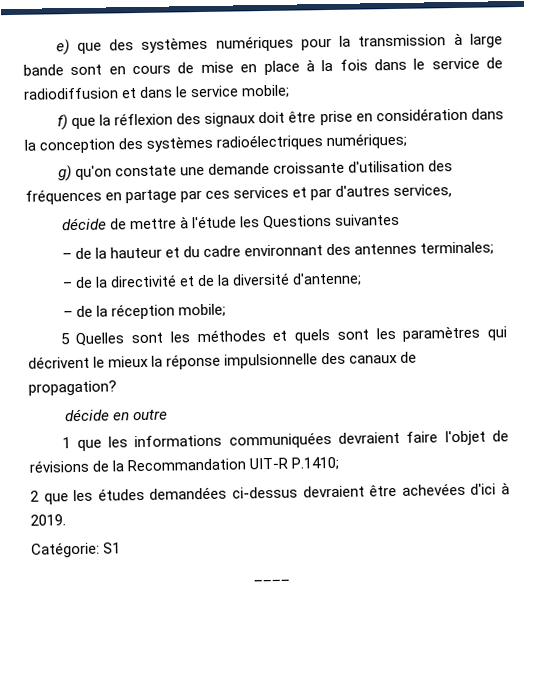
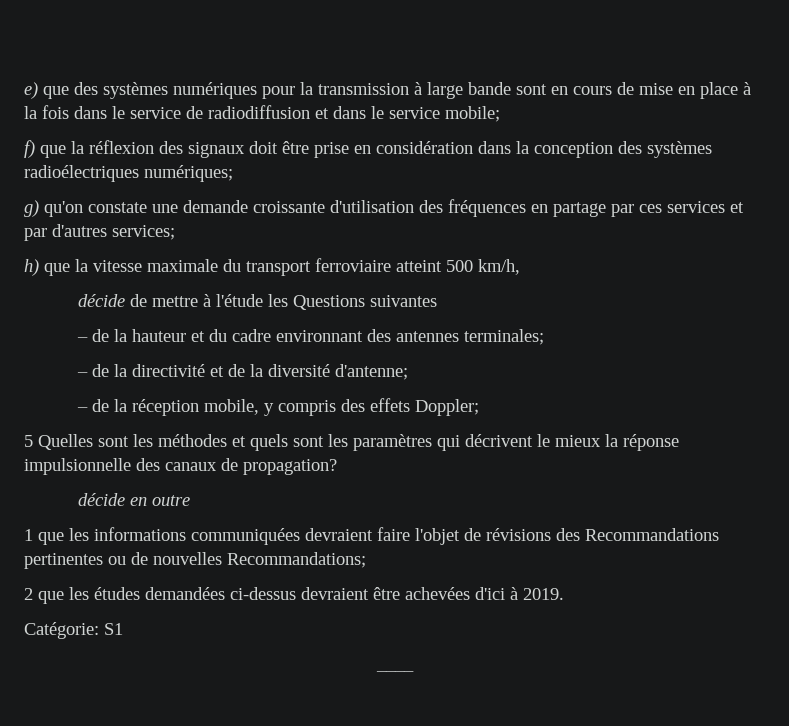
- g) qu'on constate une demande croissante d'utilisation des fréquences en partage par ces services et par d'autres services,
+ g) qu'on constate une demande croissante d'utilisation des fréquences en partage par ces services et par d'autres services;
+ h) que la vitesse maximale du transport ferroviaire atteint 500 km/h,
- – de la réception mobile;
+ – de la réception mobile, y compris des effets Doppler;
- 1 que les informations communiquées devraient faire l'objet de révisions de la Recommandation UIT-R P.1410;
+ 1 que les informations communiquées devraient faire l'objet de révisions des Recommandations pertinentes ou de nouvelles Recommandations;

